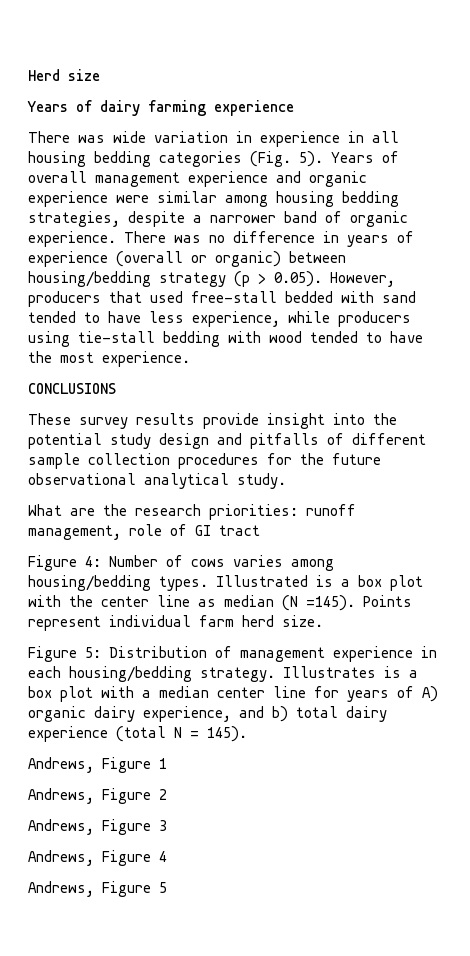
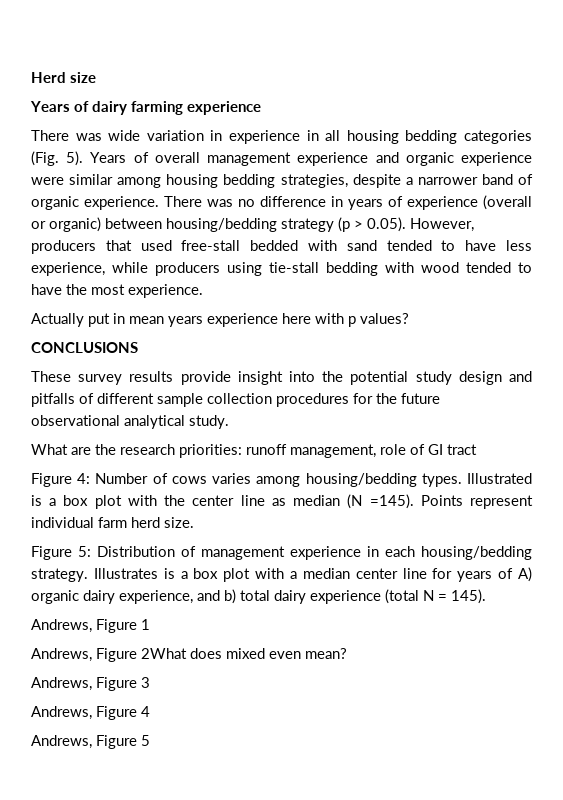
+ Actually put in mean years experience here with p values?
- Andrews, Figure 2
+ Andrews, Figure 2What does mixed even mean?

